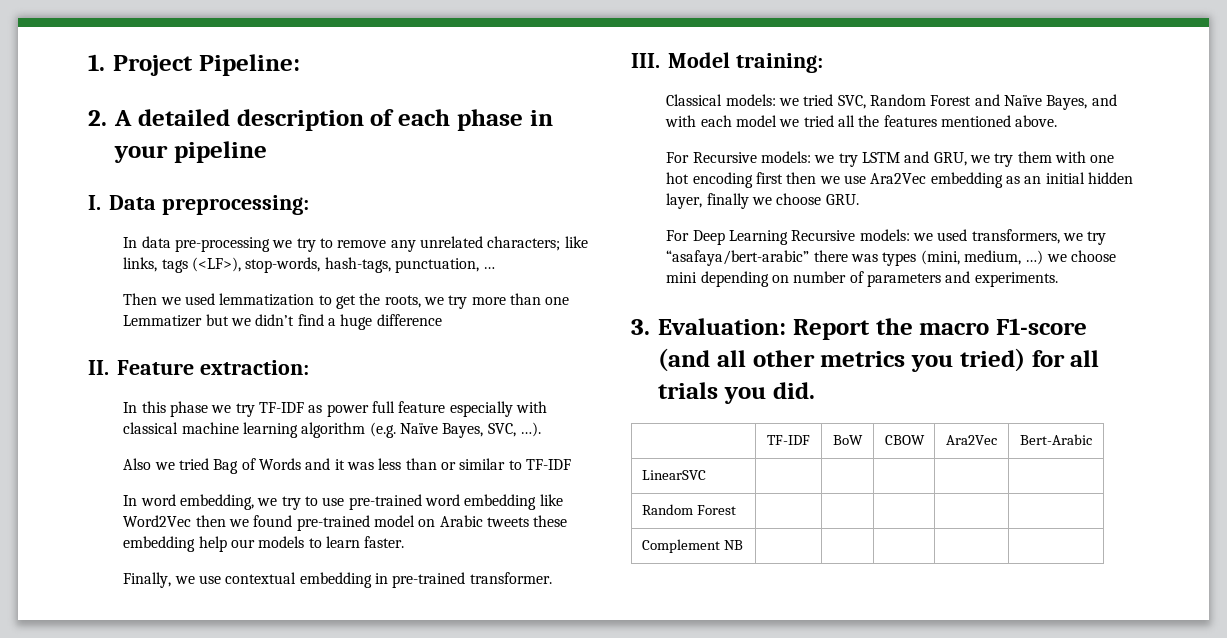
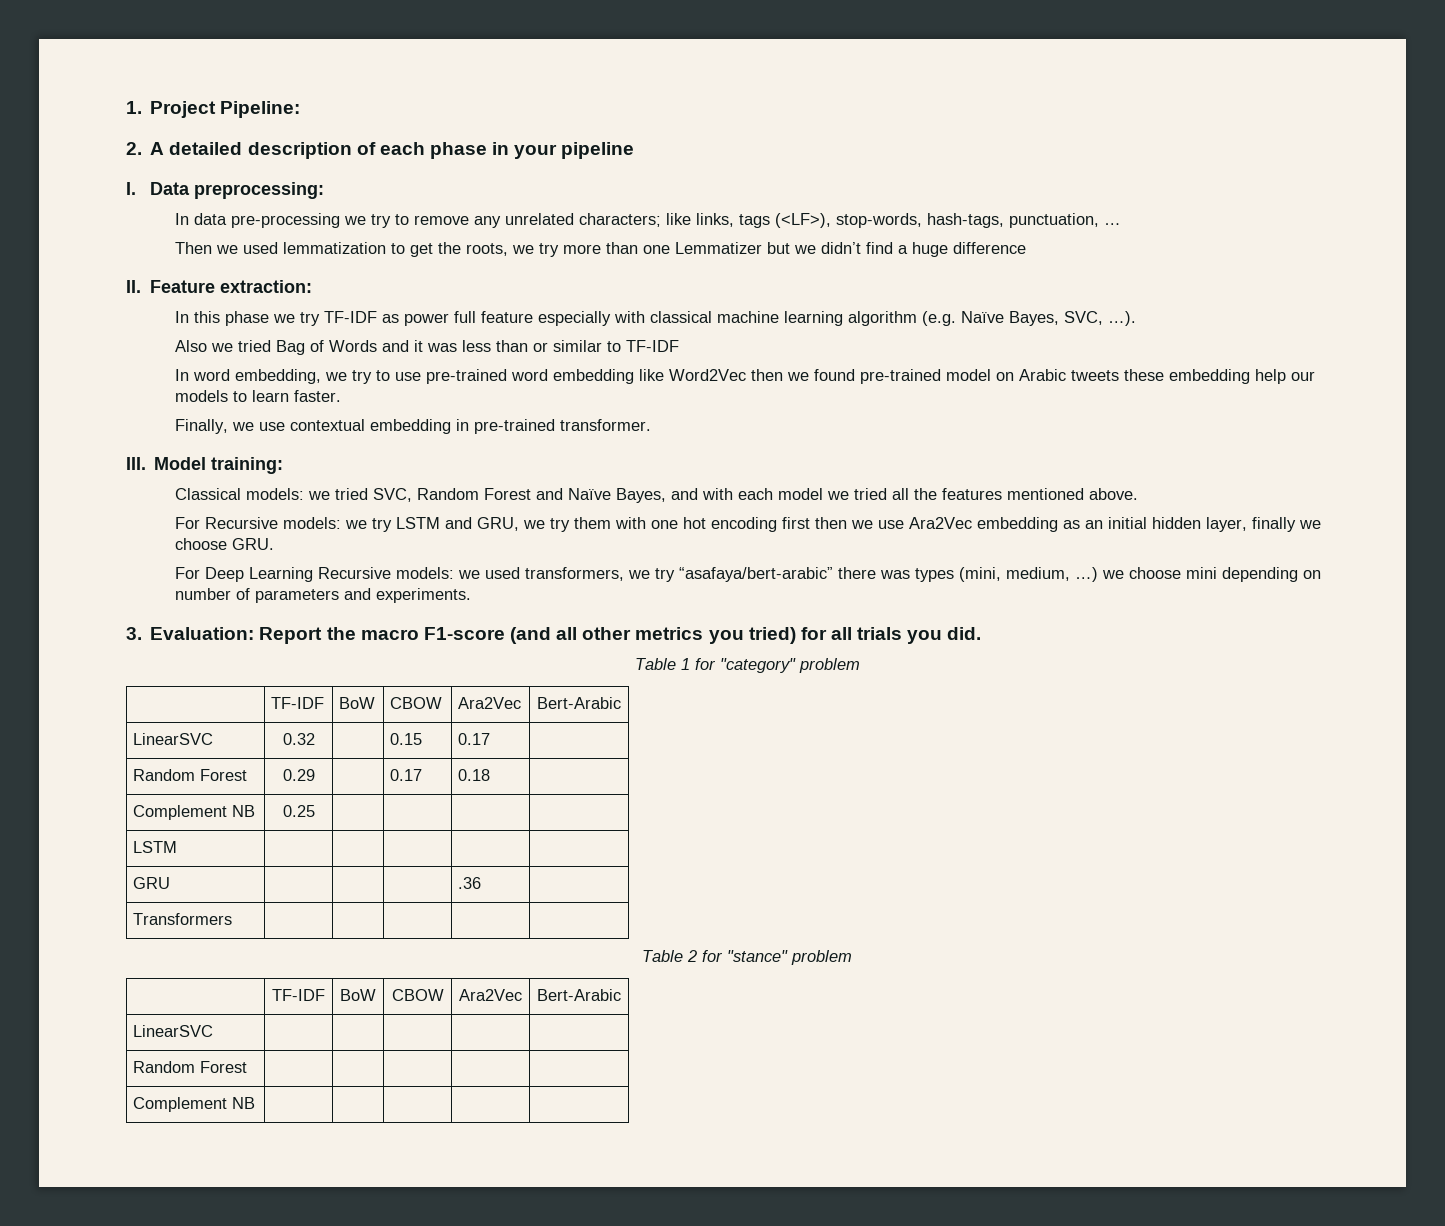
+ Table 1 for "category" problem
+ | TF-IDF | BoW | CBOW | Ara2Vec | Bert-Arabic
+ LinearSVC | 0.32 | | 0.15 | 0.17 |
+ Random Forest | 0.29 | | 0.17 | 0.18 |
+ Complement NB | 0.25 | | | |
+ LSTM | | | | |
+ GRU | | | | .36 |
+ Transformers | | | | |
+ Table 2 for "stance" problem

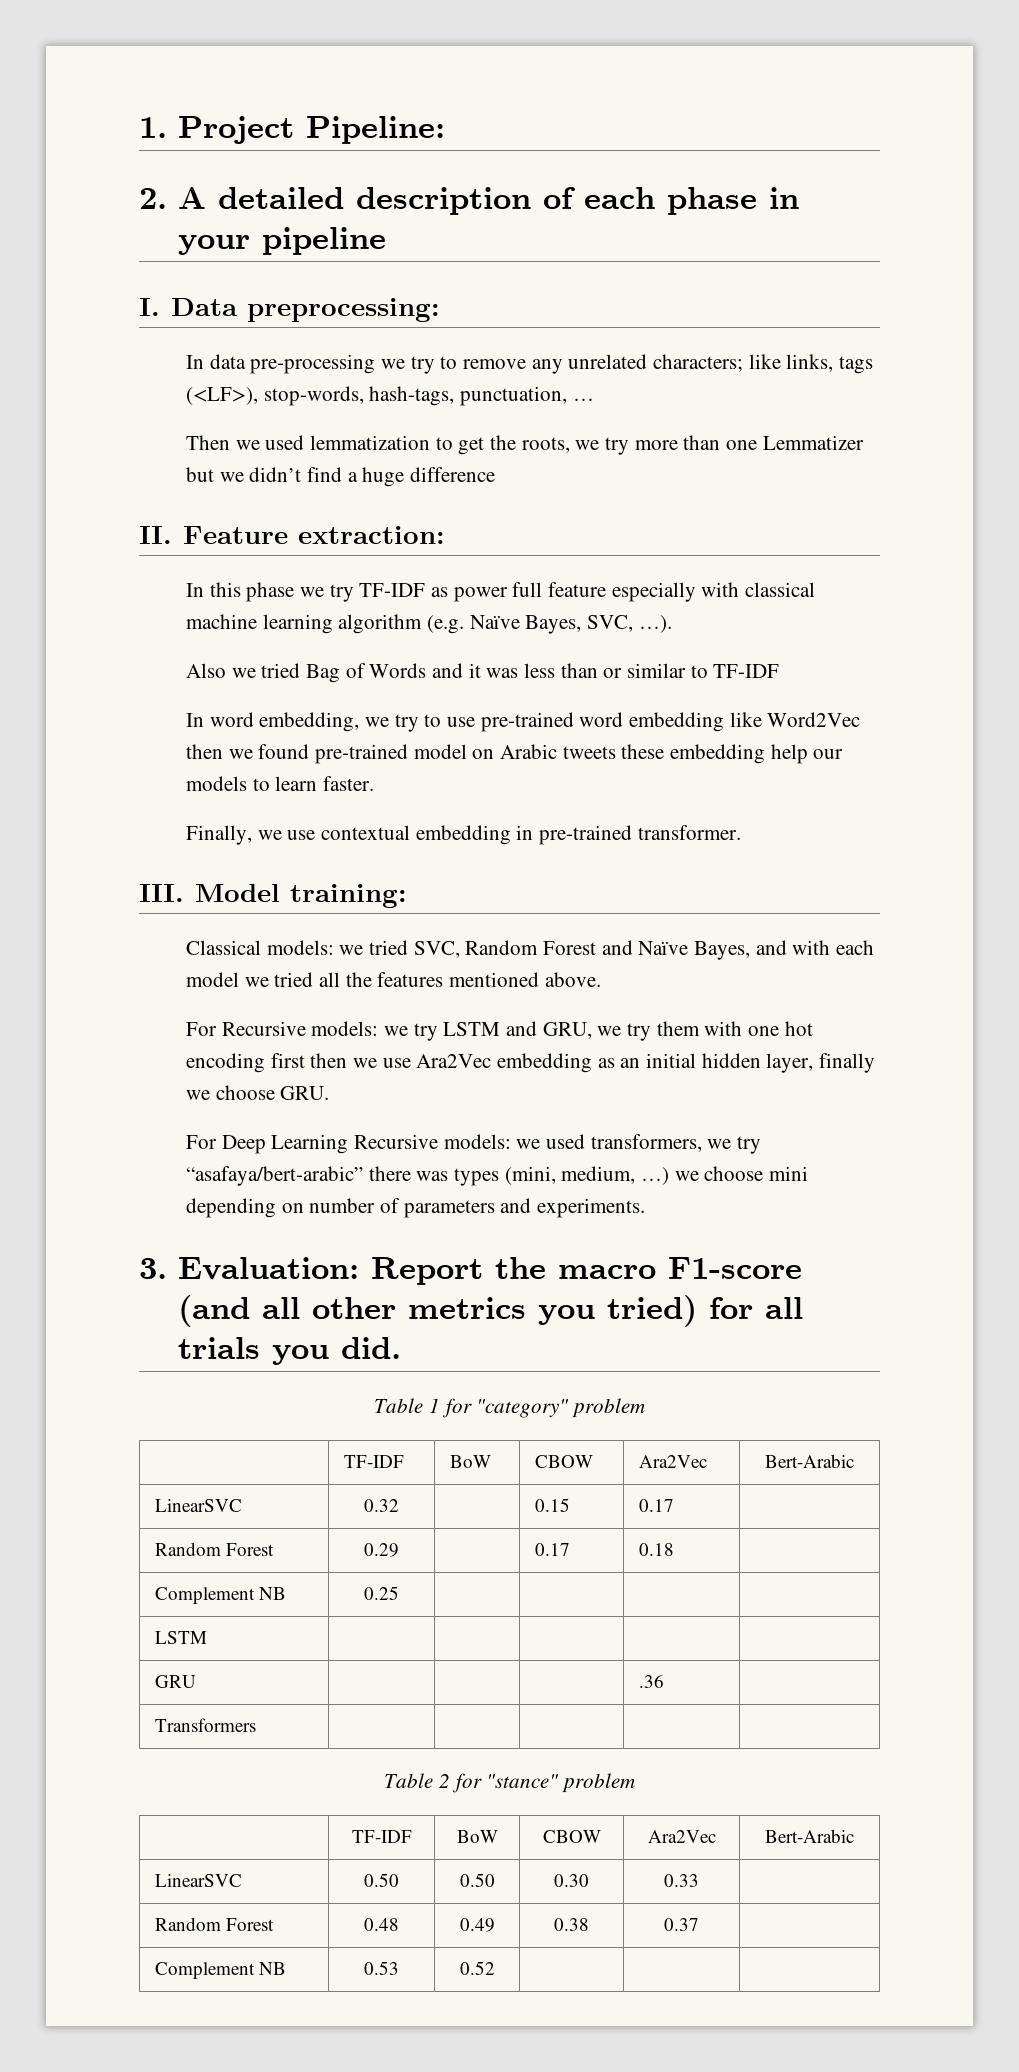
- LinearSVC | | | | |
- Random Forest | | | | |
- Complement NB | | | | |
+ LinearSVC | 0.50 | 0.50 | 0.30 | 0.33 |
+ Random Forest | 0.48 | 0.49 | 0.38 | 0.37 |
+ Complement NB | 0.53 | 0.52 | | |

